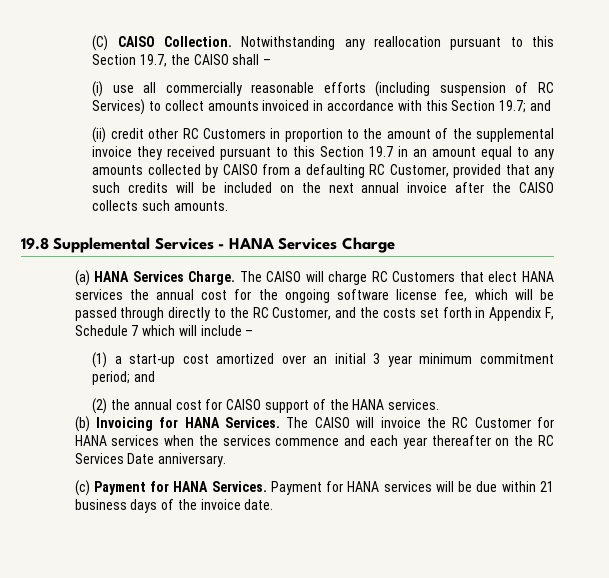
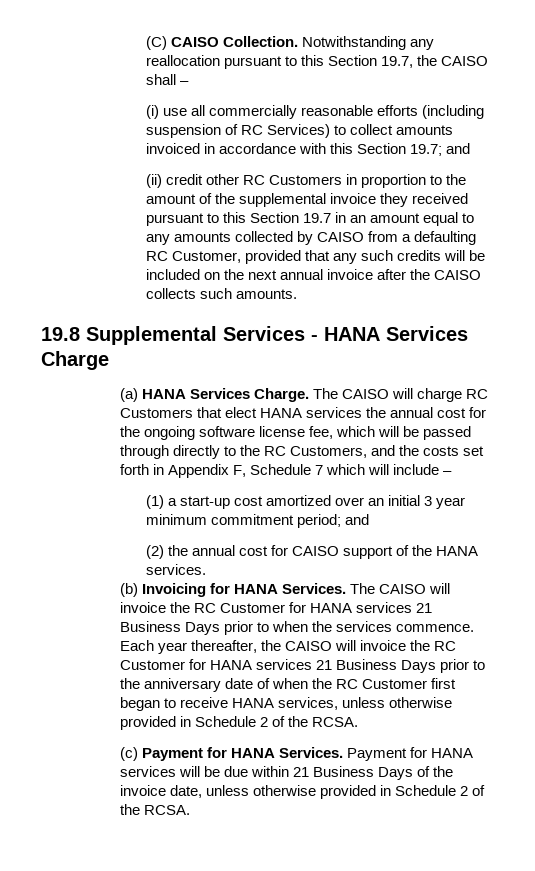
- The CAISO will charge RC Customers that elect HANA services the annual cost for the ongoing software license fee, which will be passed through directly to the RC Customer, and the costs set forth in Appendix F, Schedule 7 which will include –
+ The CAISO will charge RC Customers that elect HANA services the annual cost for the ongoing software license fee, which will be passed through directly to the RC Customers, and the costs set forth in Appendix F, Schedule 7 which will include –
- The CAISO will invoice the RC Customer for HANA services when the services commence and each year thereafter on the RC Services Date anniversary.
+ The CAISO will invoice the RC Customer for HANA services 21 Business Days prior to when the services commence. Each year thereafter, the CAISO will invoice the RC Customer for HANA services 21 Business Days prior to the anniversary date of when the RC Customer first began to receive HANA services, unless otherwise provided in Schedule 2 of the RCSA.
- Payment for HANA services will be due within 21 business days of the invoice date.
+ Payment for HANA services will be due within 21 Business Days of the invoice date, unless otherwise provided in Schedule 2 of the RCSA.

